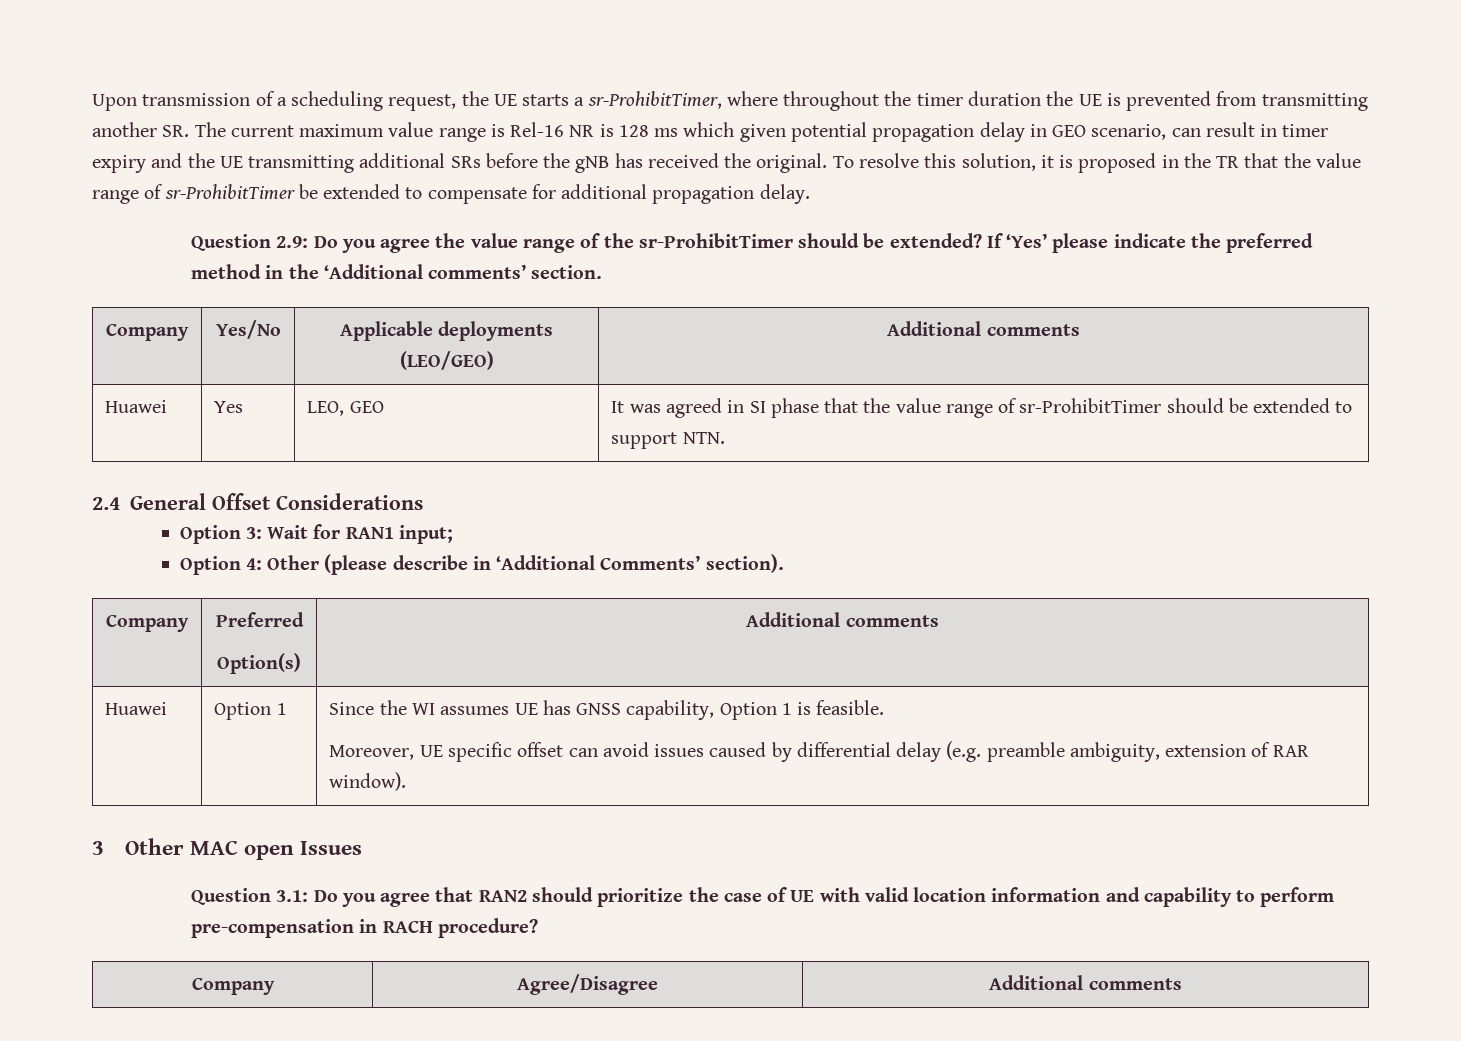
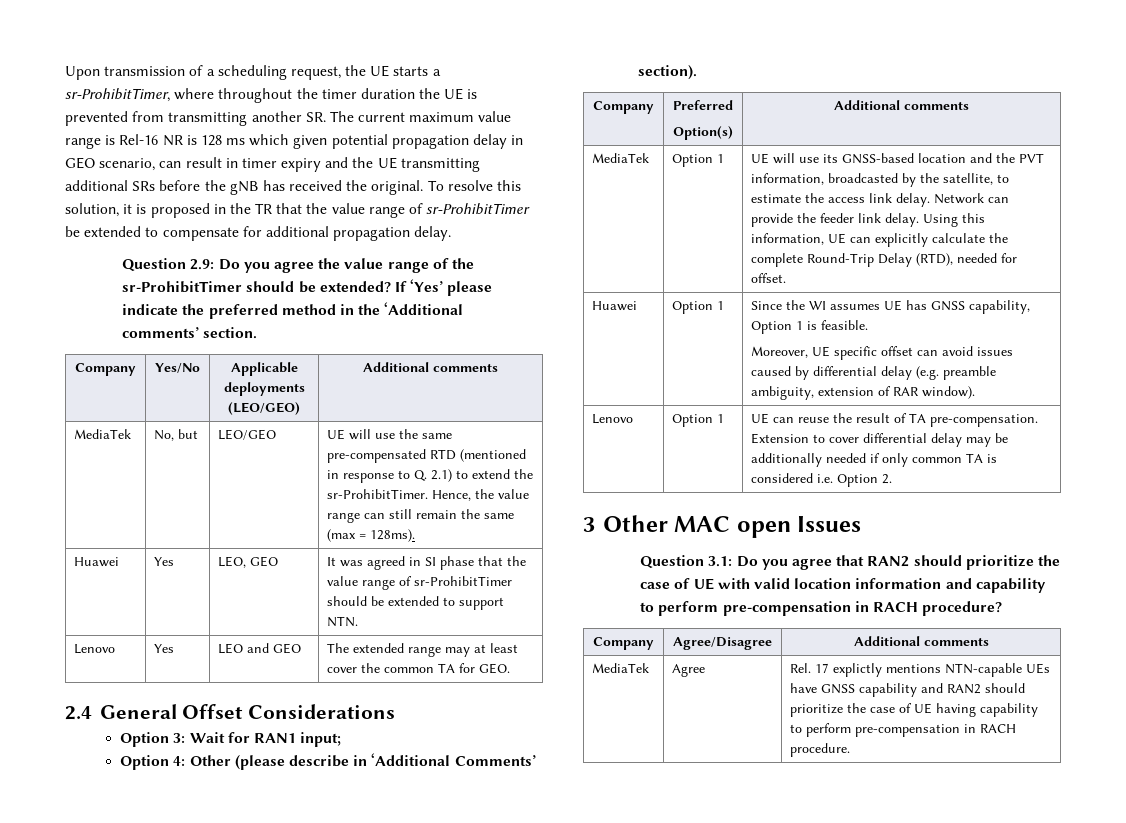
+ MediaTek | No, but | LEO/GEO | UE will use the same pre-compensated RTD (mentioned in response to Q. 2.1) to extend the sr-ProhibitTimer. Hence, the value range can still remain the same (max = 128ms).
+ Lenovo | Yes | LEO and GEO | The extended range may at least cover the common TA for GEO.
+ MediaTek | Option 1 | UE will use its GNSS-based location and the PVT information, broadcasted by the satellite, to estimate the access link delay. Network can provide the feeder link delay. Using this information, UE can explicitly calculate the complete Round-Trip Delay (RTD), needed for offset.
+ Lenovo | Option 1 | UE can reuse the result of TA pre-compensation. Extension to cover differential delay may be additionally needed if only common TA is considered i.e. Option 2.
+ MediaTek | Agree | Rel. 17 explictly mentions NTN-capable UEs have GNSS capability and RAN2 should prioritize the case of UE having capability to perform pre-compensation in RACH procedure.

